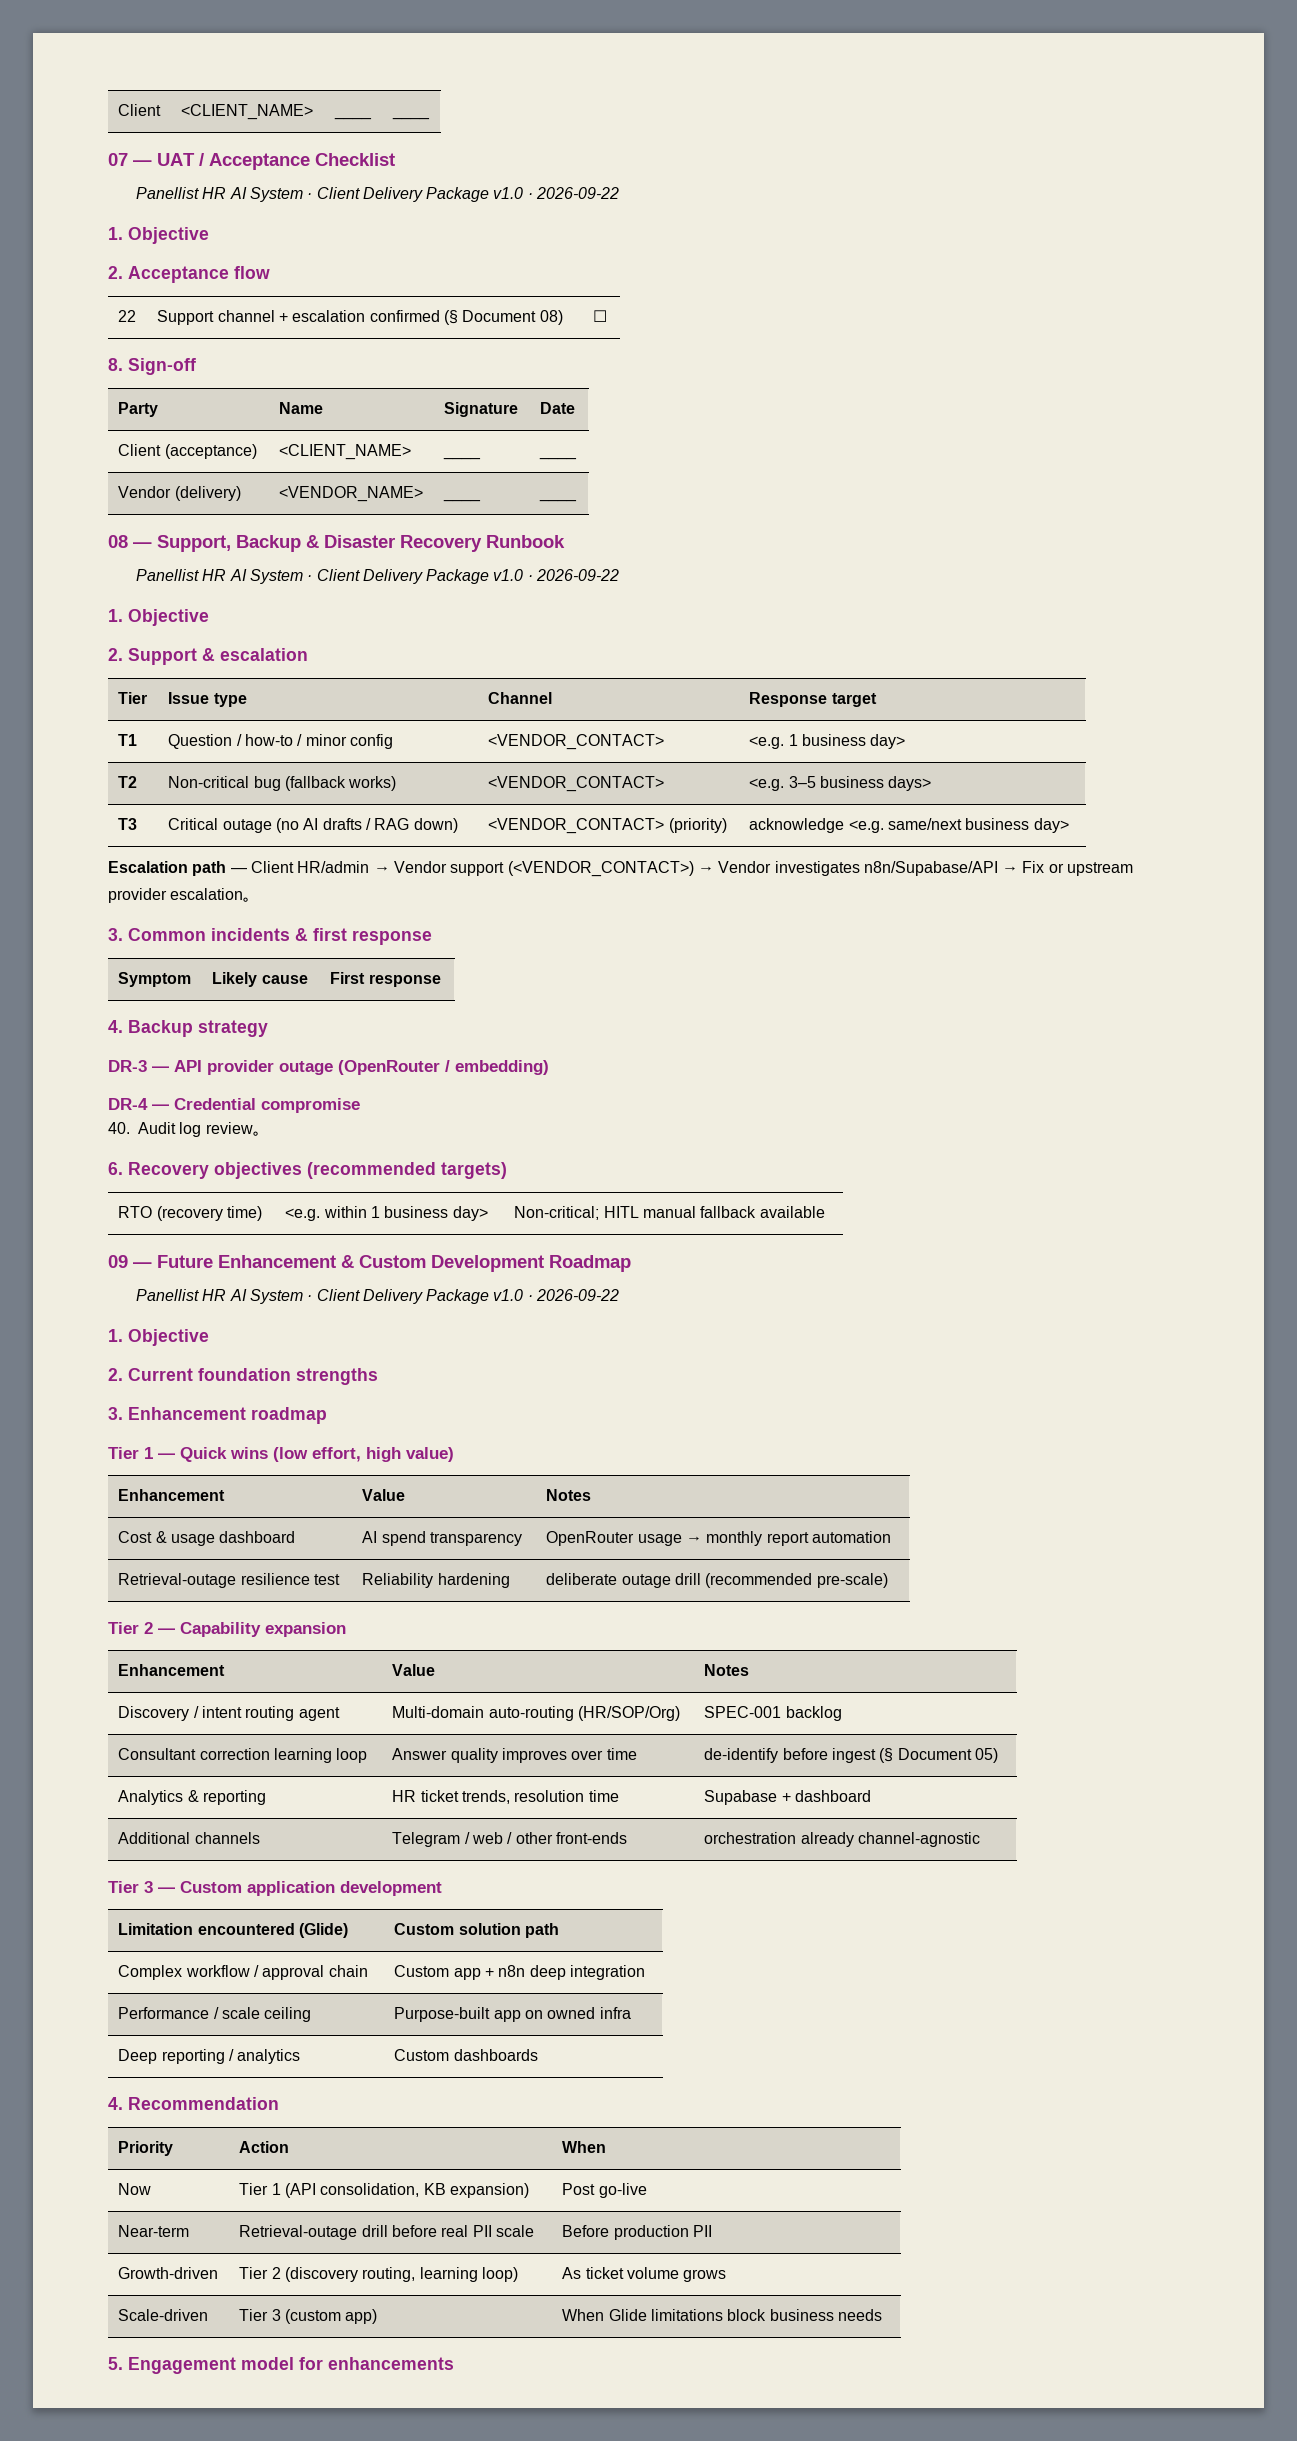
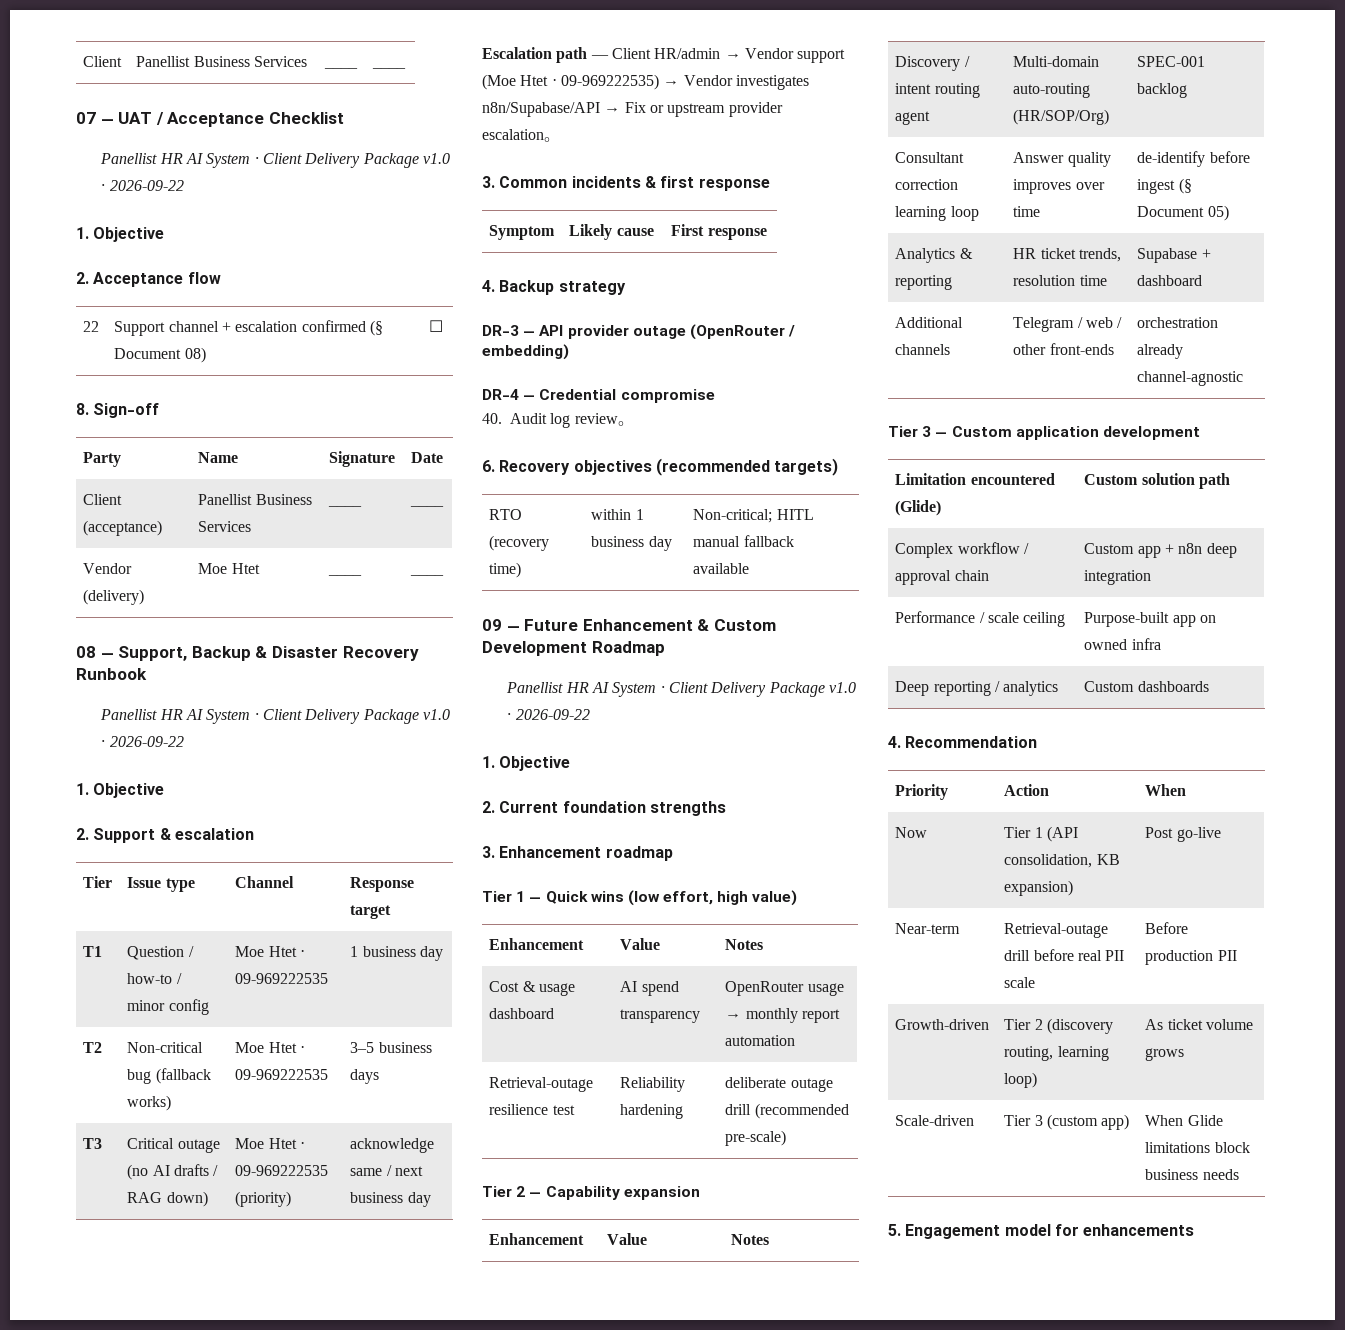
- Client | <CLIENT_NAME> | ____ | ____
+ Client | Panellist Business Services | ____ | ____
- Client (acceptance) | <CLIENT_NAME> | ____ | ____
+ Client (acceptance) | Panellist Business Services | ____ | ____
- Vendor (delivery) | <VENDOR_NAME> | ____ | ____
+ Vendor (delivery) | Moe Htet | ____ | ____
- T1 | Question / how-to / minor config | <VENDOR_CONTACT> | <e.g. 1 business day>
+ T1 | Question / how-to / minor config | Moe Htet · 09-969222535 | 1 business day
- T2 | Non-critical bug (fallback works) | <VENDOR_CONTACT> | <e.g. 3–5 business days>
+ T2 | Non-critical bug (fallback works) | Moe Htet · 09-969222535 | 3–5 business days
- T3 | Critical outage (no AI drafts / RAG down) | <VENDOR_CONTACT> (priority) | acknowledge <e.g. same/next business day>
+ T3 | Critical outage (no AI drafts / RAG down) | Moe Htet · 09-969222535 (priority) | acknowledge same / next business day
- Escalation path — Client HR/admin → Vendor support (<VENDOR_CONTACT>) → Vendor investigates n8n/Supabase/API → Fix or upstream provider escalation。
+ Escalation path — Client HR/admin → Vendor support (Moe Htet · 09-969222535) → Vendor investigates n8n/Supabase/API → Fix or upstream provider escalation。
- RTO (recovery time) | <e.g. within 1 business day> | Non-critical; HITL manual fallback available
+ RTO (recovery time) | within 1 business day | Non-critical; HITL manual fallback available

